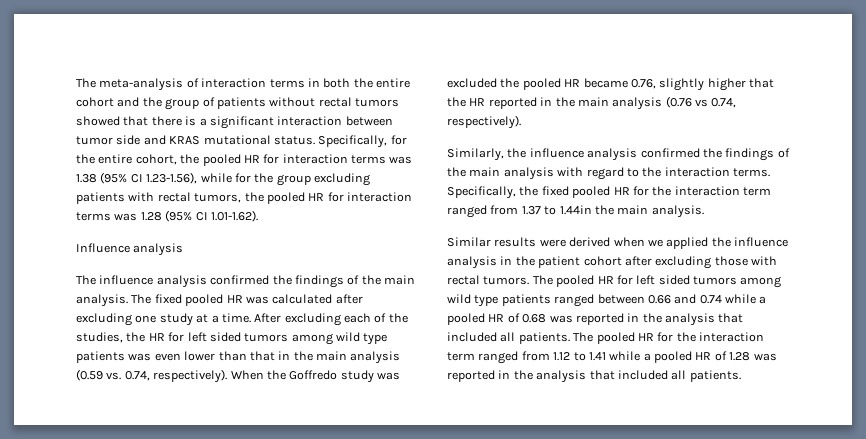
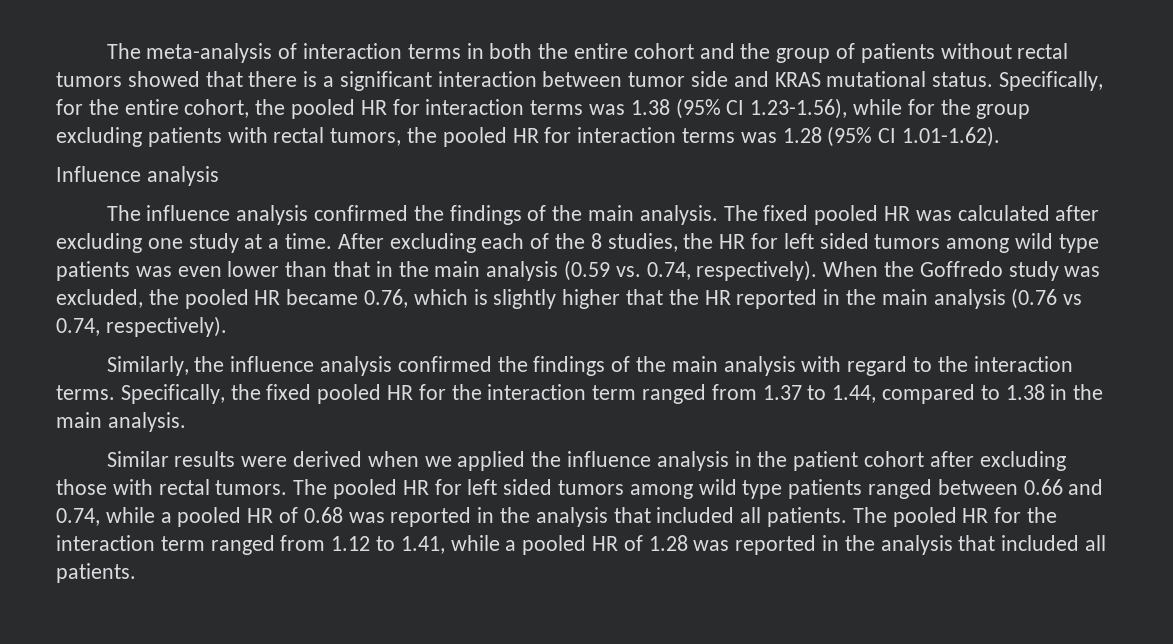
- After excluding each of the studies, the HR for left sided tumors among wild type patients was even lower than that in the main analysis (0.59 vs. 0.74, respectively).
+ After excluding each of the 8 studies, the HR for left sided tumors among wild type patients was even lower than that in the main analysis (0.59 vs. 0.74, respectively).
- When the Goffredo study was excluded the pooled HR became 0.76, slightly higher that the HR reported in the main analysis (0.76 vs 0.74, respectively).
+ When the Goffredo study was excluded, the pooled HR became 0.76, which is slightly higher that the HR reported in the main analysis (0.76 vs 0.74, respectively).
- Specifically, the fixed pooled HR for the interaction term ranged from 1.37 to 1.44in the main analysis.
+ Specifically, the fixed pooled HR for the interaction term ranged from 1.37 to 1.44, compared to 1.38 in the main analysis.
- The pooled HR for left sided tumors among wild type patients ranged between 0.66 and 0.74 while a pooled HR of 0.68 was reported in the analysis that included all patients.
+ The pooled HR for left sided tumors among wild type patients ranged between 0.66 and 0.74, while a pooled HR of 0.68 was reported in the analysis that included all patients.
- The pooled HR for the interaction term ranged from 1.12 to 1.41 while a pooled HR of 1.28 was reported in the analysis that included all patients.
+ The pooled HR for the interaction term ranged from 1.12 to 1.41, while a pooled HR of 1.28 was reported in the analysis that included all patients.

